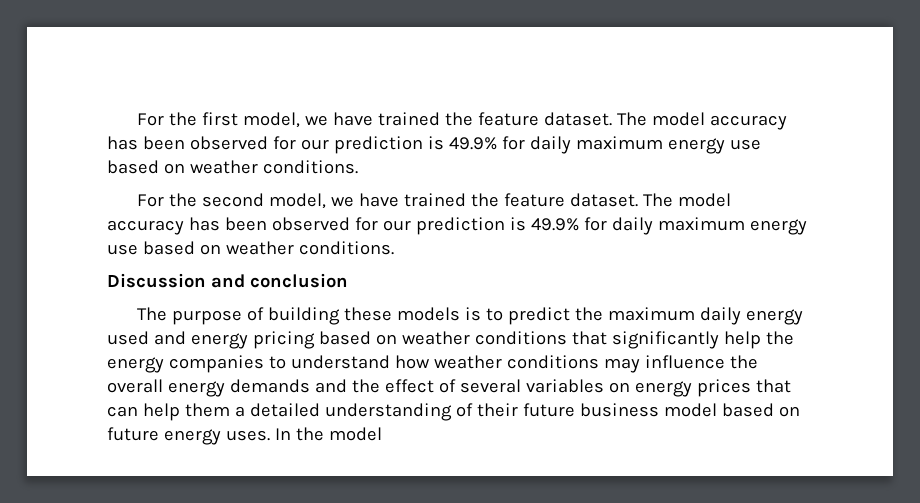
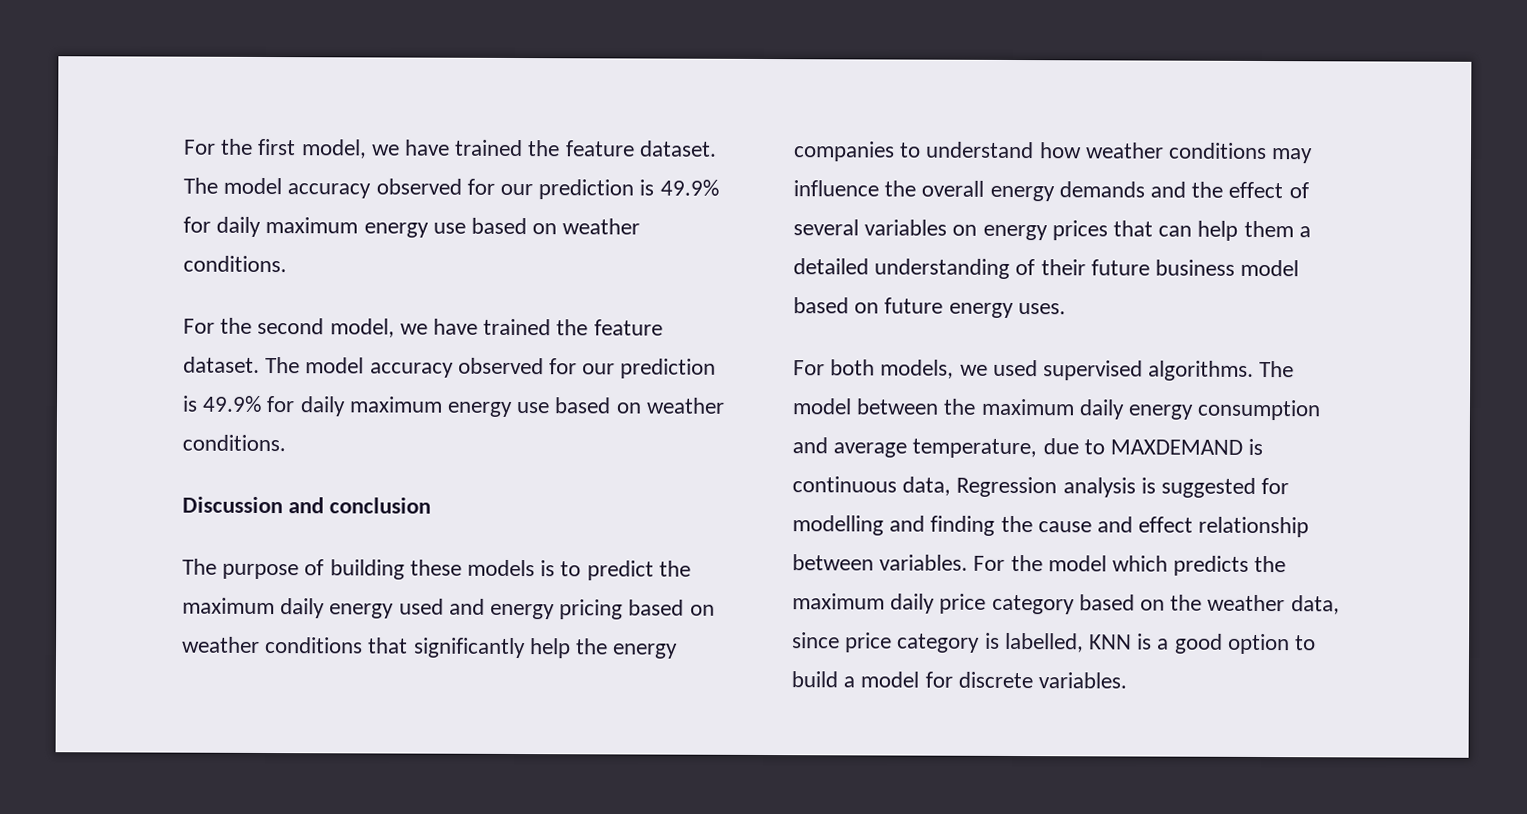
- For the first model, we have trained the feature dataset. The model accuracy has been observed for our prediction is 49.9% for daily maximum energy use based on weather conditions.
+ For the first model, we have trained the feature dataset. The model accuracy observed for our prediction is 49.9% for daily maximum energy use based on weather conditions.
- For the second model, we have trained the feature dataset. The model accuracy has been observed for our prediction is 49.9% for daily maximum energy use based on weather conditions.
+ For the second model, we have trained the feature dataset. The model accuracy observed for our prediction is 49.9% for daily maximum energy use based on weather conditions.
- The purpose of building these models is to predict the maximum daily energy used and energy pricing based on weather conditions that significantly help the energy companies to understand how weather conditions may influence the overall energy demands and the effect of several variables on energy prices that can help them a detailed understanding of their future business model based on future energy uses. In the model
+ The purpose of building these models is to predict the maximum daily energy used and energy pricing based on weather conditions that significantly help the energy companies to understand how weather conditions may influence the overall energy demands and the effect of several variables on energy prices that can help them a detailed understanding of their future business model based on future energy uses.
+ For both models, we used supervised algorithms. The model between the maximum daily energy consumption and average temperature, due to MAXDEMAND is continuous data, Regression analysis is suggested for modelling and finding the cause and effect relationship between variables. For the model which predicts the maximum daily price category based on the weather data, since price category is labelled, KNN is a good option to build a model for discrete variables.

